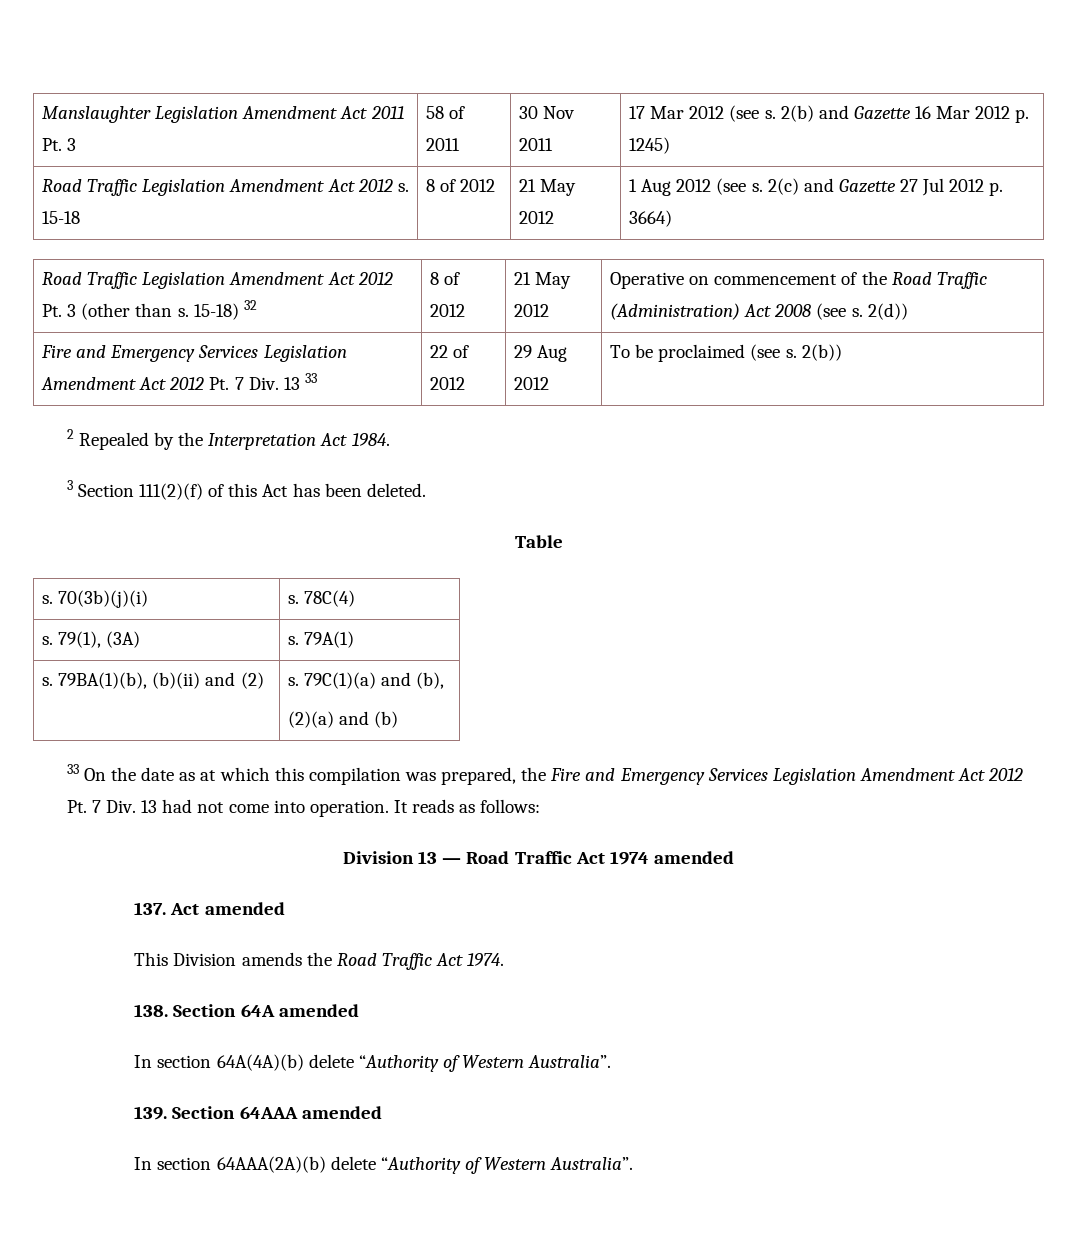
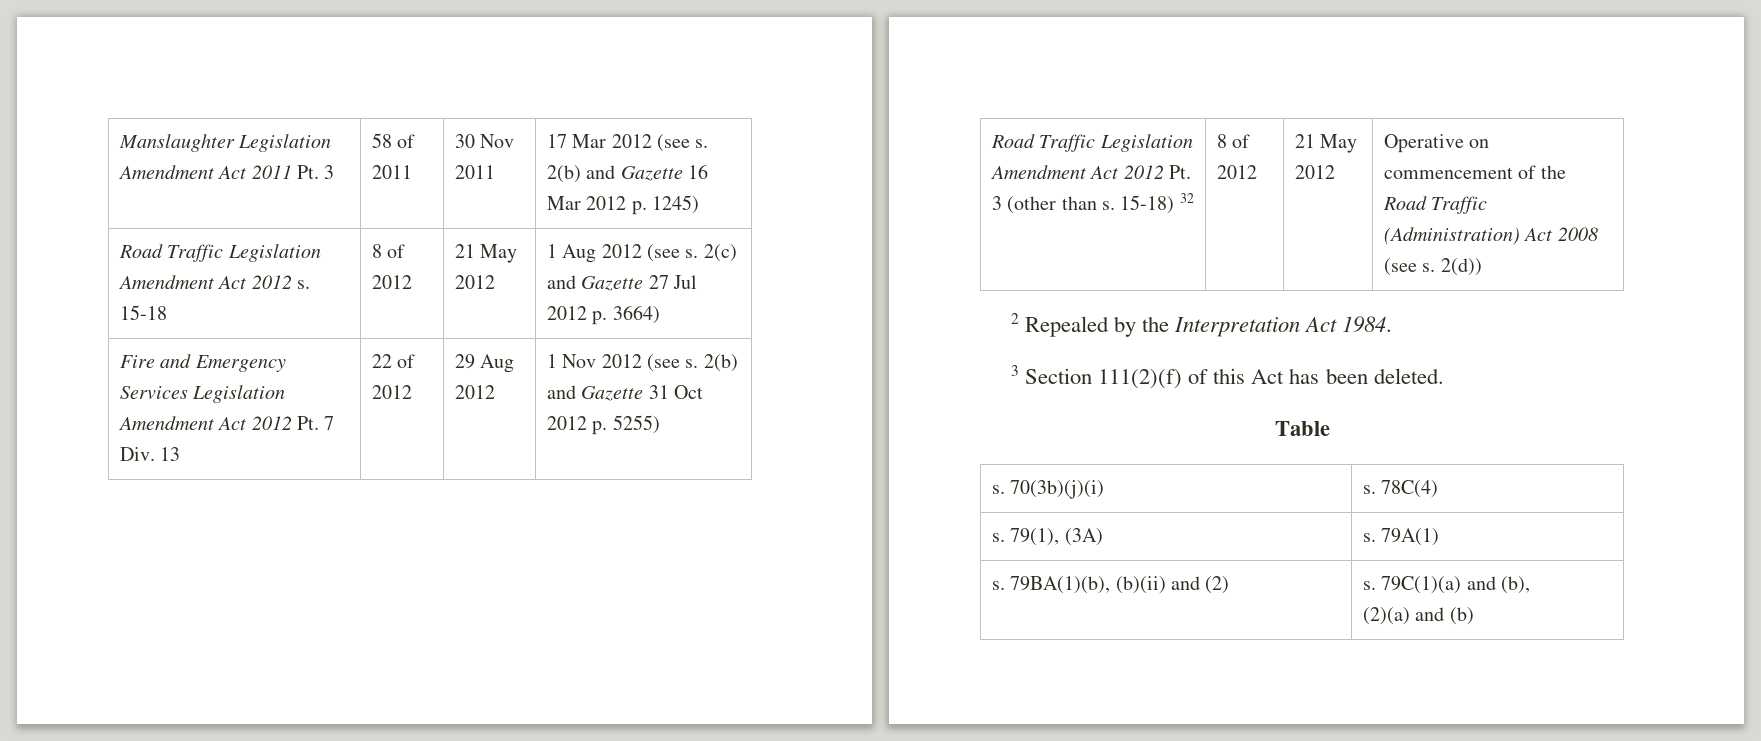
+ Fire and Emergency Services Legislation Amendment Act 2012 Pt. 7 Div. 13 | 22 of 2012 | 29 Aug 2012 | 1 Nov 2012 (see s. 2(b) and Gazette 31 Oct 2012 p. 5255)
- Fire and Emergency Services Legislation Amendment Act 2012 Pt. 7 Div. 13 33 | 22 of 2012 | 29 Aug 2012 | To be proclaimed (see s. 2(b))
- 33 On the date as at which this compilation was prepared, the Fire and Emergency Services Legislation Amendment Act 2012 Pt. 7 Div. 13 had not come into operation. It reads as follows:
- Division 13 — Road Traffic Act 1974 amended
- 137. Act amended
- This Division amends the Road Traffic Act 1974.
- 138. Section 64A amended
- In section 64A(4A)(b) delete “Authority of Western Australia”.
- 139. Section 64AAA amended
- In section 64AAA(2A)(b) delete “Authority of Western Australia”.

